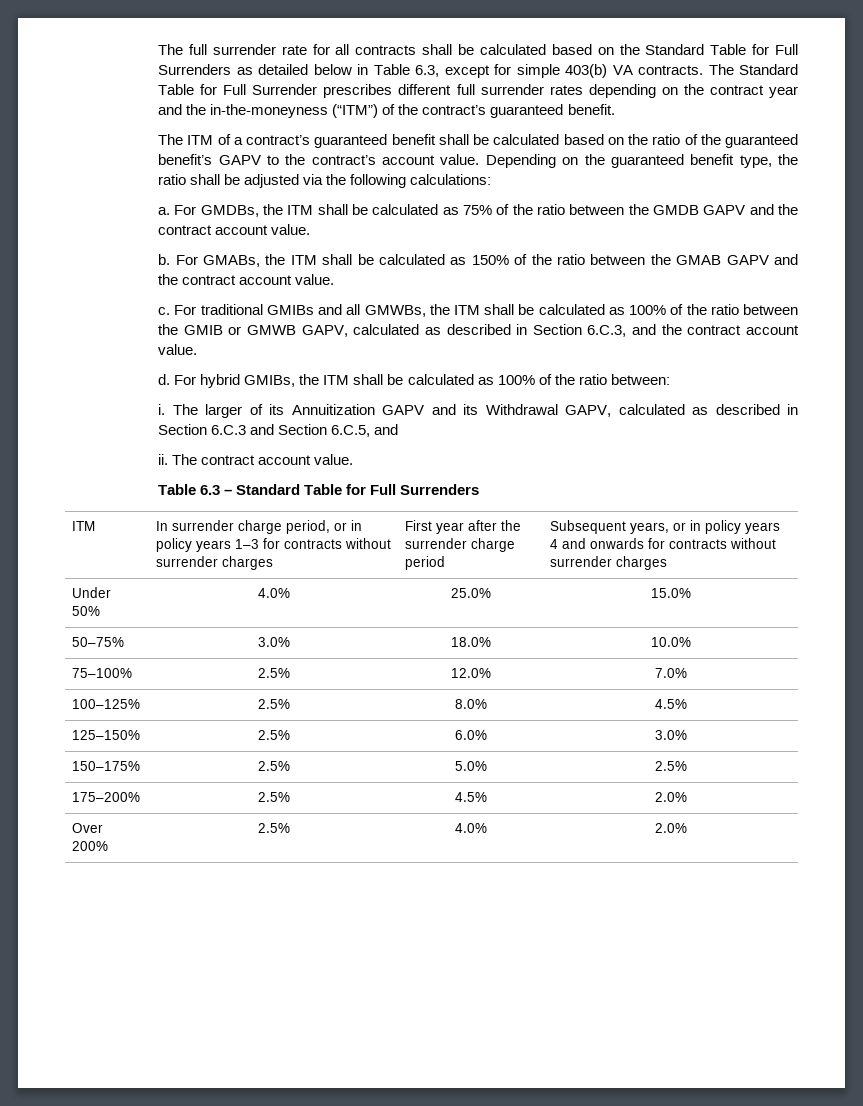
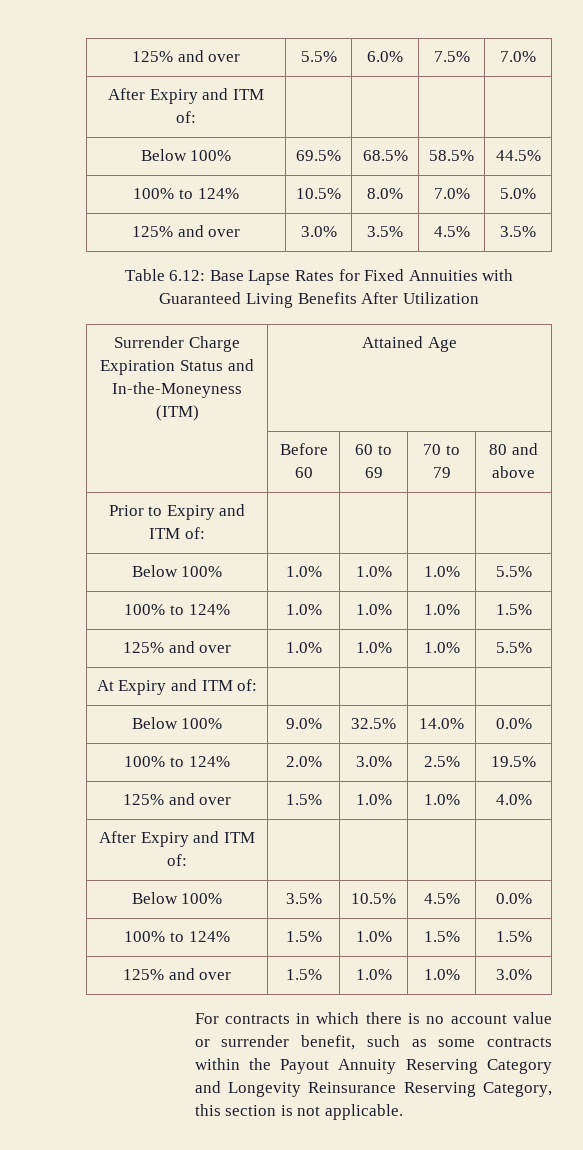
- The full surrender rate for all contracts shall be calculated based on the Standard Table for Full Surrenders as detailed below in Table 6.3, except for simple 403(b) VA contracts. The Standard Table for Full Surrender prescribes different full surrender rates depending on the contract year and the in-the-moneyness (“ITM”) of the contract’s guaranteed benefit.
- The ITM of a contract’s guaranteed benefit shall be calculated based on the ratio of the guaranteed benefit’s GAPV to the contract’s account value. Depending on the guaranteed benefit type, the ratio shall be adjusted via the following calculations:
- a. For GMDBs, the ITM shall be calculated as 75% of the ratio between the GMDB GAPV and the contract account value.
- b. For GMABs, the ITM shall be calculated as 150% of the ratio between the GMAB GAPV and the contract account value.
- c. For traditional GMIBs and all GMWBs, the ITM shall be calculated as 100% of the ratio between the GMIB or GMWB GAPV, calculated as described in Section 6.C.3, and the contract account value.
- d. For hybrid GMIBs, the ITM shall be calculated as 100% of the ratio between:
- i. The larger of its Annuitization GAPV and its Withdrawal GAPV, calculated as described in Section 6.C.3 and Section 6.C.5, and
- ii. The contract account value.
- Table 6.3 – Standard Table for Full Surrenders
- ITM | In surrender charge period, or in policy years 1–3 for contracts without surrender charges | First year after the surrender charge period | Subsequent years, or in policy years 4 and onwards for contracts without surrender charges
- Under 50% | 4.0% | 25.0% | 15.0%
- 50–75% | 3.0% | 18.0% | 10.0%
- 75–100% | 2.5% | 12.0% | 7.0%
- 100–125% | 2.5% | 8.0% | 4.5%
- 125–150% | 2.5% | 6.0% | 3.0%
- 150–175% | 2.5% | 5.0% | 2.5%
- 175–200% | 2.5% | 4.5% | 2.0%
- Over 200% | 2.5% | 4.0% | 2.0%
+ 125% and over | 5.5% | 6.0% | 7.5% | 7.0%
+ After Expiry and ITM of: | | | |
+ Below 100% | 69.5% | 68.5% | 58.5% | 44.5%
+ 100% to 124% | 10.5% | 8.0% | 7.0% | 5.0%
+ 125% and over | 3.0% | 3.5% | 4.5% | 3.5%
+ Table 6.12: Base Lapse Rates for Fixed Annuities with Guaranteed Living Benefits After Utilization
+ Surrender Charge Expiration Status and In-the-Moneyness (ITM) | Attained Age
+ | Before 60 | 60 to 69 | 70 to 79 | 80 and above
+ Prior to Expiry and ITM of: | | | |
+ Below 100% | 1.0% | 1.0% | 1.0% | 5.5%
+ 100% to 124% | 1.0% | 1.0% | 1.0% | 1.5%
+ 125% and over | 1.0% | 1.0% | 1.0% | 5.5%
+ At Expiry and ITM of: | | | |
+ Below 100% | 9.0% | 32.5% | 14.0% | 0.0%
+ 100% to 124% | 2.0% | 3.0% | 2.5% | 19.5%
+ 125% and over | 1.5% | 1.0% | 1.0% | 4.0%
+ After Expiry and ITM of: | | | |
+ Below 100% | 3.5% | 10.5% | 4.5% | 0.0%
+ 100% to 124% | 1.5% | 1.0% | 1.5% | 1.5%
+ 125% and over | 1.5% | 1.0% | 1.0% | 3.0%
+ For contracts in which there is no account value or surrender benefit, such as some contracts within the Payout Annuity Reserving Category and Longevity Reinsurance Reserving Category, this section is not applicable.

